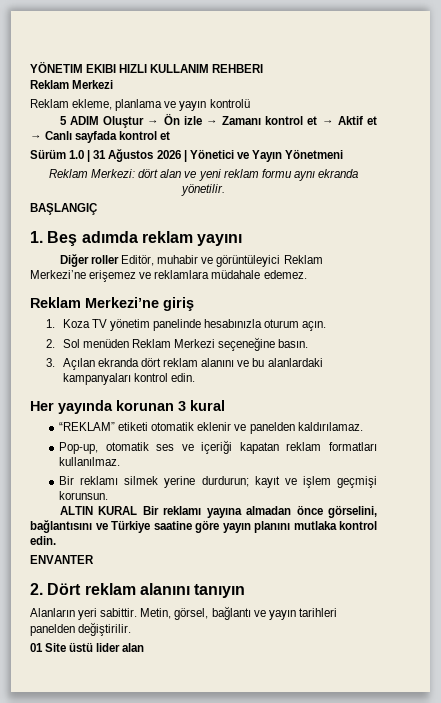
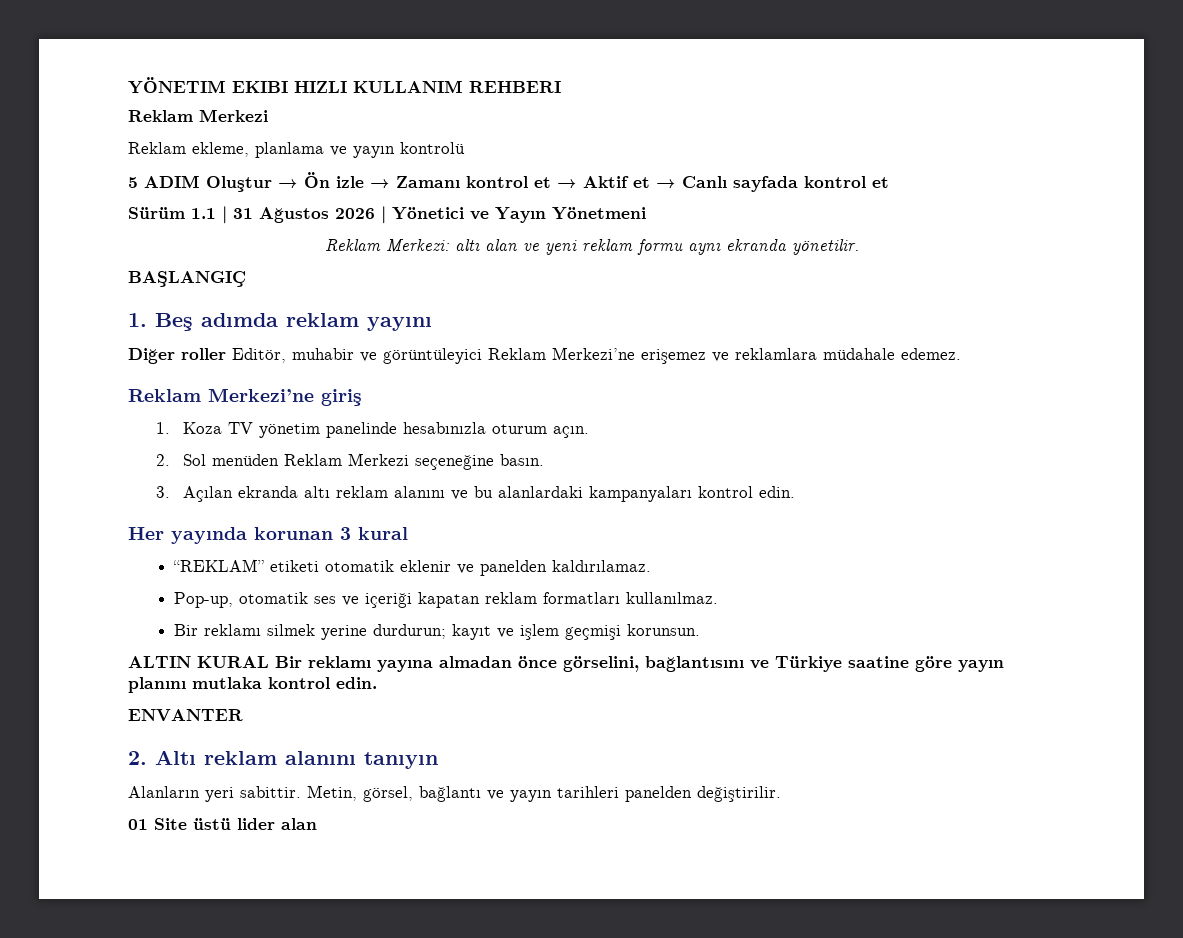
- Sürüm 1.0 | 31 Ağustos 2026 | Yönetici ve Yayın Yönetmeni
+ Sürüm 1.1 | 31 Ağustos 2026 | Yönetici ve Yayın Yönetmeni
- Reklam Merkezi: dört alan ve yeni reklam formu aynı ekranda yönetilir.
+ Reklam Merkezi: altı alan ve yeni reklam formu aynı ekranda yönetilir.
- 3. Açılan ekranda dört reklam alanını ve bu alanlardaki kampanyaları kontrol edin.
+ 3. Açılan ekranda altı reklam alanını ve bu alanlardaki kampanyaları kontrol edin.
- 2. Dört reklam alanını tanıyın
+ 2. Altı reklam alanını tanıyın

